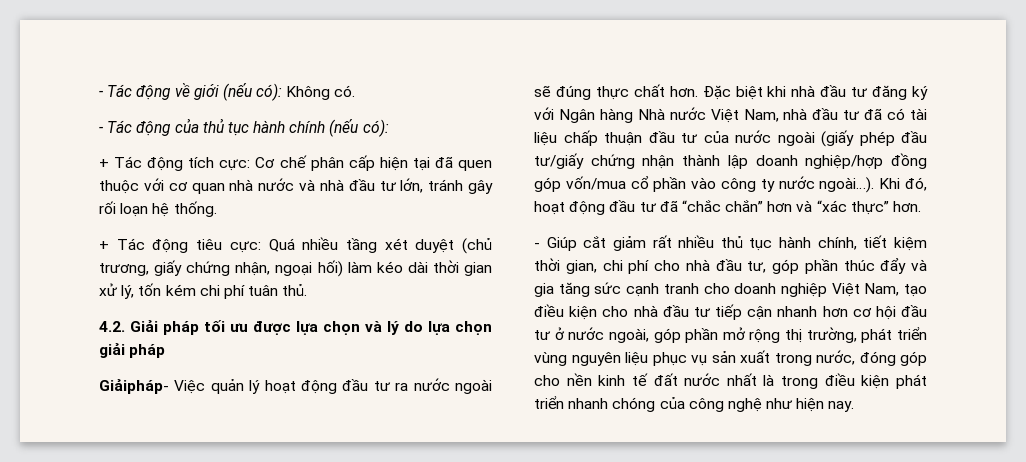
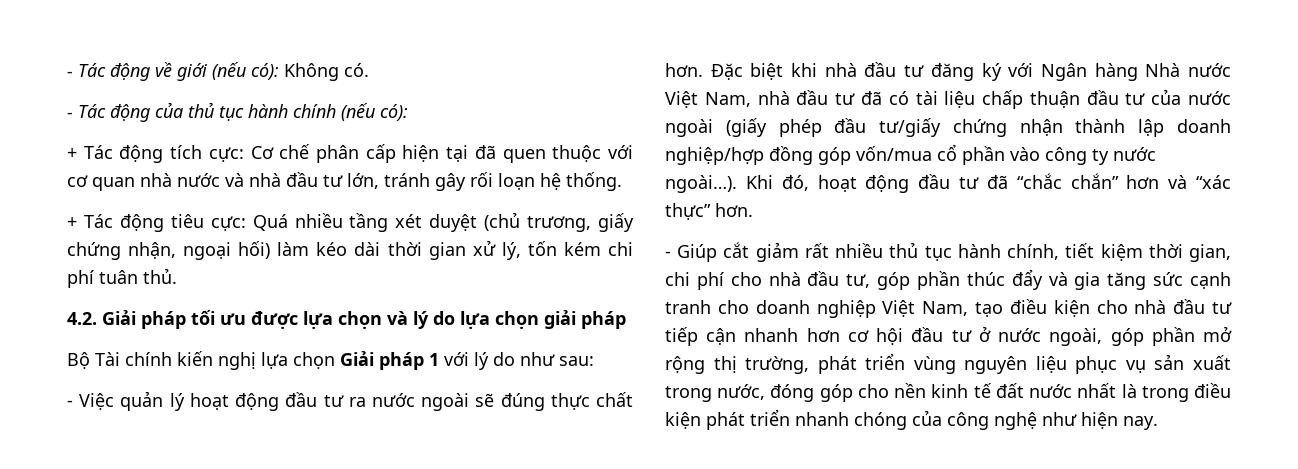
- Giảipháp- Việc quản lý hoạt động đầu tư ra nước ngoài sẽ đúng thực chất hơn.
+ Bộ Tài chính kiến nghị lựa chọn Giải pháp 1 với lý do như sau:
+ - Việc quản lý hoạt động đầu tư ra nước ngoài sẽ đúng thực chất hơn.

